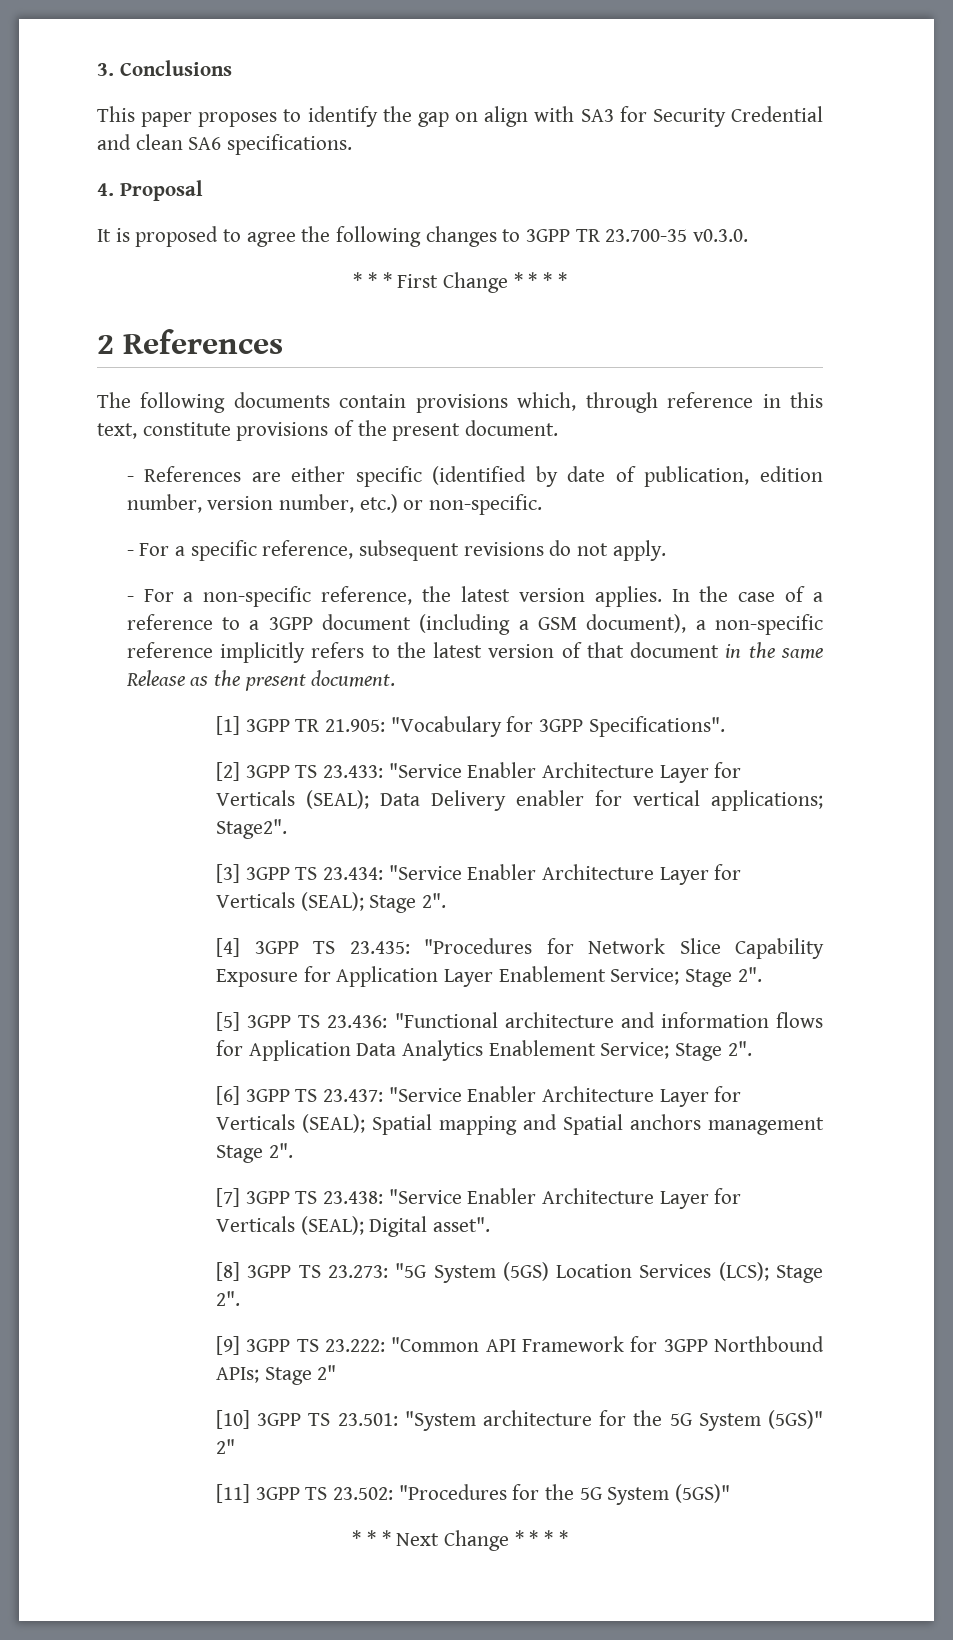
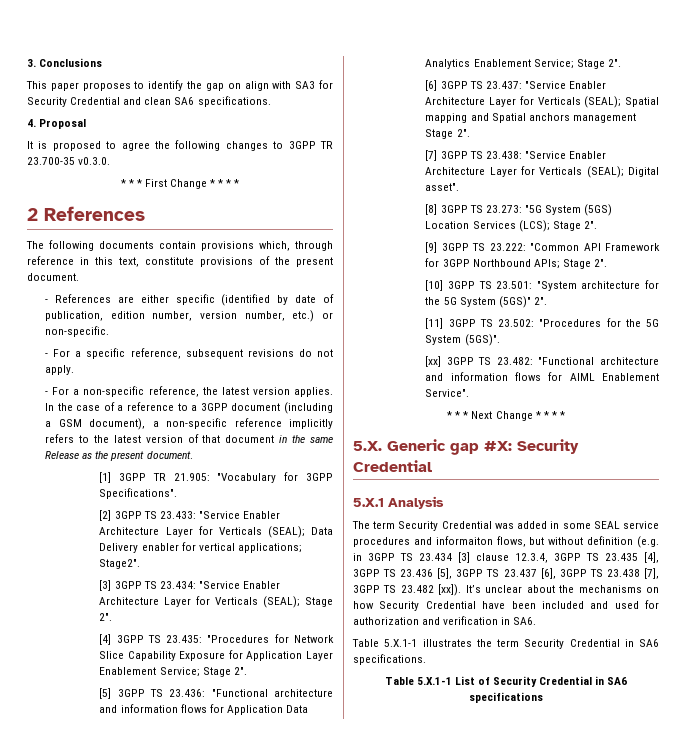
- [9] 3GPP TS 23.222: "Common API Framework for 3GPP Northbound APIs; Stage 2"
+ [9] 3GPP TS 23.222: "Common API Framework for 3GPP Northbound APIs; Stage 2".
- [10] 3GPP TS 23.501: "System architecture for the 5G System (5GS)" 2"
+ [10] 3GPP TS 23.501: "System architecture for the 5G System (5GS)" 2".
- [11] 3GPP TS 23.502: "Procedures for the 5G System (5GS)"
+ [11] 3GPP TS 23.502: "Procedures for the 5G System (5GS)".
+ [xx] 3GPP TS 23.482: "Functional architecture and information flows for AIML Enablement Service".
+ 5.X. Generic gap #X: Security Credential
+ 5.X.1 Analysis
+ The term Security Credential was added in some SEAL service procedures and informaiton flows, but without definition (e.g. in 3GPP TS 23.434 [3] clause 12.3.4, 3GPP TS 23.435 [4], 3GPP TS 23.436 [5], 3GPP TS 23.437 [6], 3GPP TS 23.438 [7], 3GPP TS 23.482 [xx]). It’s unclear about the mechanisms on how Security Credential have been included and used for authorization and verification in SA6.
+ Table 5.X.1-1 illustrates the term Security Credential in SA6 specifications.
+ Table 5.X.1-1 List of Security Credential in SA6 specifications

